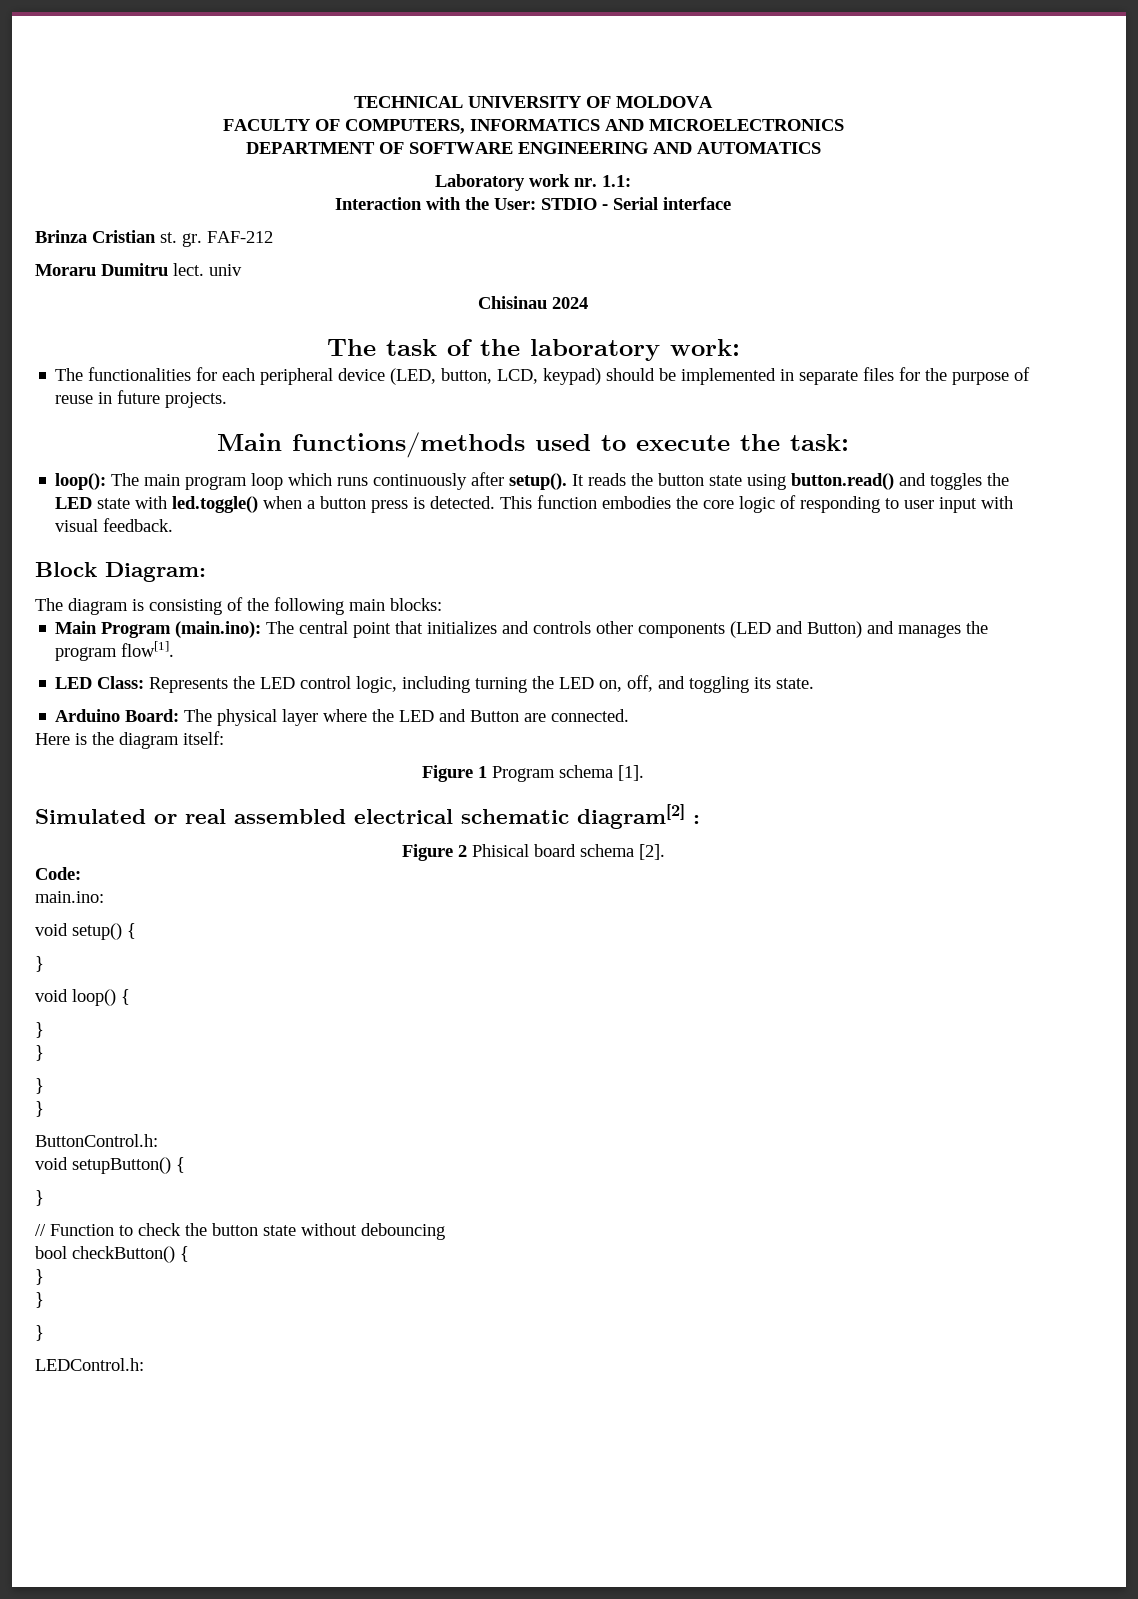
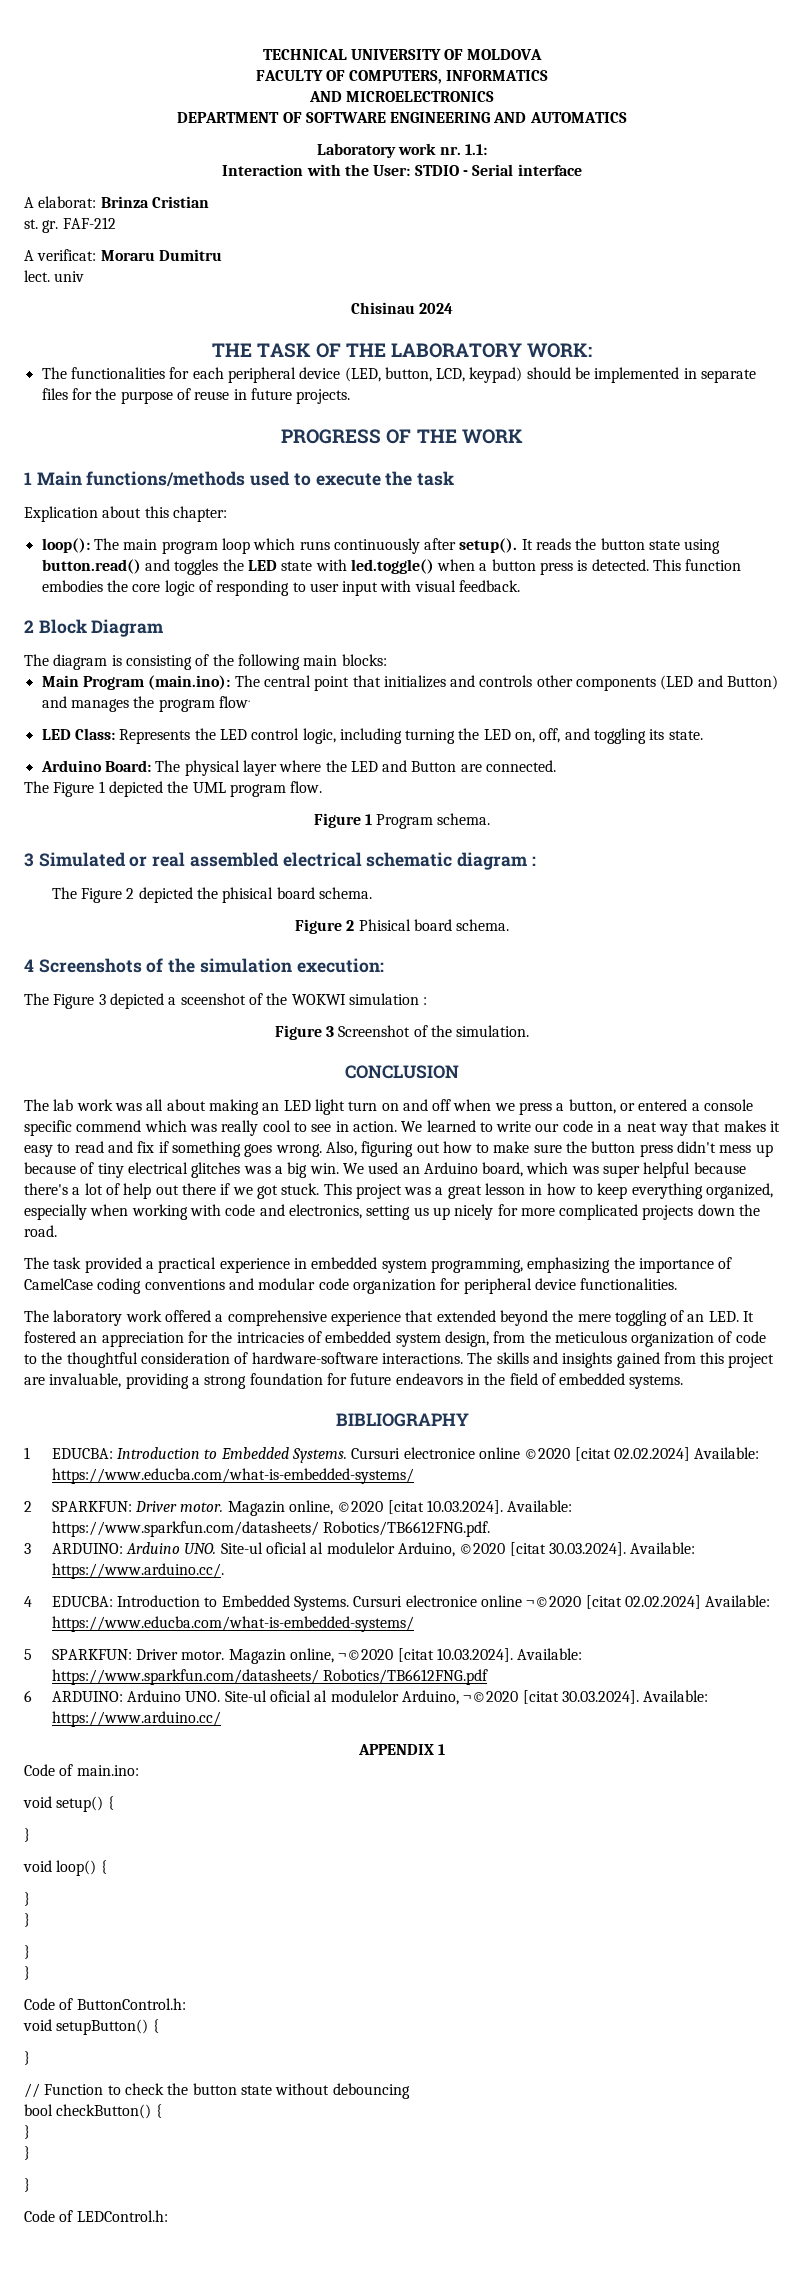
- FACULTY OF COMPUTERS, INFORMATICS AND MICROELECTRONICS
+ FACULTY OF COMPUTERS, INFORMATICS
+ AND MICROELECTRONICS
- Brinza Cristian st. gr.
+ A elaborat: Brinza Cristian
+ st. gr.
- Moraru Dumitru lect. univ
+ A verificat: Moraru Dumitru
+ lect. univ
- The task of the laboratory work:
+ THE TASK OF THE LABORATORY WORK:
- Main functions/methods used to execute the task:
+ PROGRESS OF THE WORK
+ 1 Main functions/methods used to execute the task
+ Explication about this chapter:
- Block Diagram:
+ 2 Block Diagram
- Main Program (main.ino): The central point that initializes and controls other components (LED and Button) and manages the program flow[1].
+ Main Program (main.ino): The central point that initializes and controls other components (LED and Button) and manages the program flow.
- Here is the diagram itself:
+ The Figure 1 depicted the UML program flow.
- Figure 1 Program schema [1].
- Simulated or real assembled electrical schematic diagram[2] :
- Figure 2 Phisical board schema [2].
- Code:
- main.ino:
+ Figure 1 Program schema.
+ 3 Simulated or real assembled electrical schematic diagram :
+ The Figure 2 depicted the phisical board schema.
+ Figure 2 Phisical board schema.
+ 4 Screenshots of the simulation execution:
+ The Figure 3 depicted a sceenshot of the WOKWI simulation :
+ Figure 3 Screenshot of the simulation.
+ CONCLUSION
+ The lab work was all about making an LED light turn on and off when we press a button, or entered a console specific commend which was really cool to see in action. We learned to write our code in a neat way that makes it easy to read and fix if something goes wrong. Also, figuring out how to make sure the button press didn't mess up because of tiny electrical glitches was a big win. We used an Arduino board, which was super helpful because there's a lot of help out there if we got stuck. This project was a great lesson in how to keep everything organized, especially when working with code and electronics, setting us up nicely for more complicated projects down the road.
+ The task provided a practical experience in embedded system programming, emphasizing the importance of CamelCase coding conventions and modular code organization for peripheral device functionalities.
+ The laboratory work offered a comprehensive experience that extended beyond the mere toggling of an LED. It fostered an appreciation for the intricacies of embedded system design, from the meticulous organization of code to the thoughtful consideration of hardware-software interactions. The skills and insights gained from this project are invaluable, providing a strong foundation for future endeavors in the field of embedded systems.
+ BIBLIOGRAPHY
+ 1 EDUCBA: Introduction to Embedded Systems. Cursuri electronice online ©2020 [citat 02.02.2024] Available: https://www.educba.com/what-is-embedded-systems/
+ 2 SPARKFUN: Driver motor. Magazin online, ©2020 [citat 10.03.2024]. Available: https://www.sparkfun.com/datasheets/ Robotics/TB6612FNG.pdf.
+ 3 ARDUINO: Arduino UNO. Site-ul oficial al modulelor Arduino, ©2020 [citat 30.03.2024]. Available: https://www.arduino.cc/.
+ 4 EDUCBA: Introduction to Embedded Systems. Cursuri electronice online ¬©2020 [citat 02.02.2024] Available: https://www.educba.com/what-is-embedded-systems/
+ 5 SPARKFUN: Driver motor. Magazin online, ¬©2020 [citat 10.03.2024]. Available: https://www.sparkfun.com/datasheets/ Robotics/TB6612FNG.pdf
+ 6 ARDUINO: Arduino UNO. Site-ul oficial al modulelor Arduino, ¬©2020 [citat 30.03.2024]. Available: https://www.arduino.cc/
+ APPENDIX 1
+ Code of main.ino:
- ButtonControl.h:
+ Code of ButtonControl.h:
- LEDControl.h:
+ Code of LEDControl.h:

